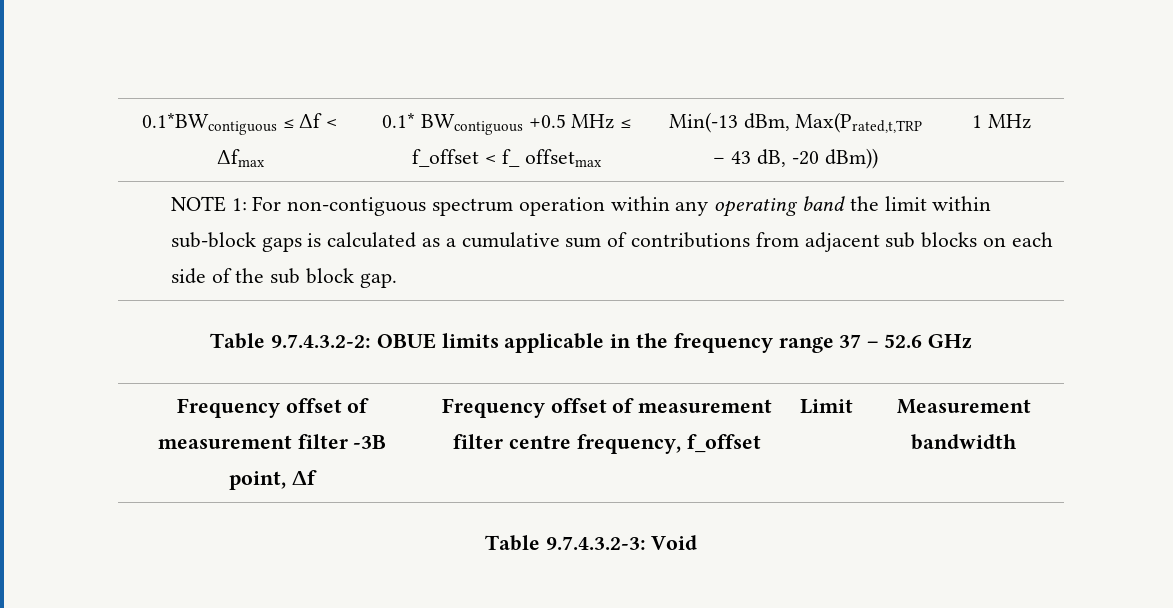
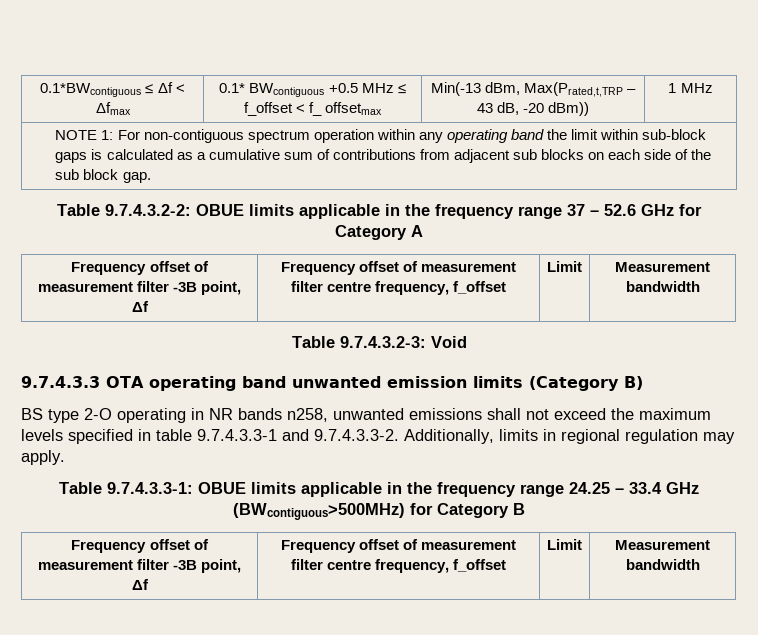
- Table 9.7.4.3.2-2: OBUE limits applicable in the frequency range 37 – 52.6 GHz
+ Table 9.7.4.3.2-2: OBUE limits applicable in the frequency range 37 – 52.6 GHz for Category A
+ 9.7.4.3.3 OTA operating band unwanted emission limits (Category B)
+ BS type 2-O operating in NR bands n258, unwanted emissions shall not exceed the maximum levels specified in table 9.7.4.3.3-1 and 9.7.4.3.3-2. Additionally, limits in regional regulation may apply.
+ Table 9.7.4.3.3-1: OBUE limits applicable in the frequency range 24.25 – 33.4 GHz (BWcontiguous>500MHz) for Category B
+ Frequency offset of measurement filter -3B point, Δf | Frequency offset of measurement filter centre frequency, f_offset | Limit | Measurement bandwidth

